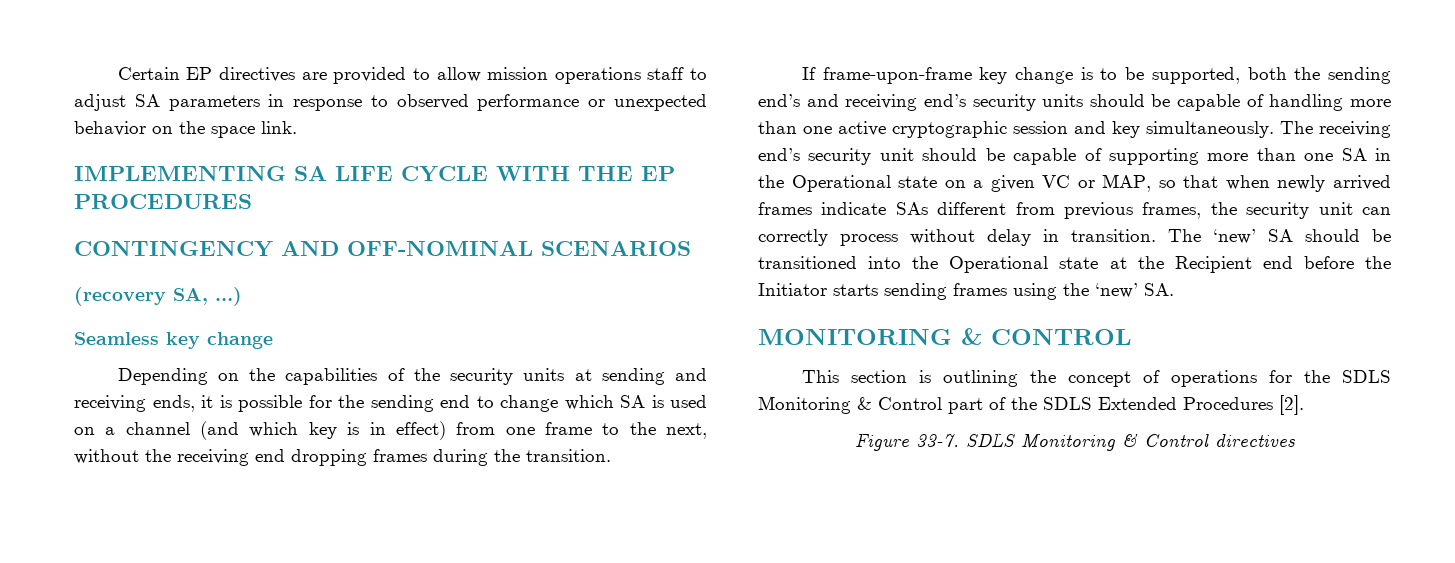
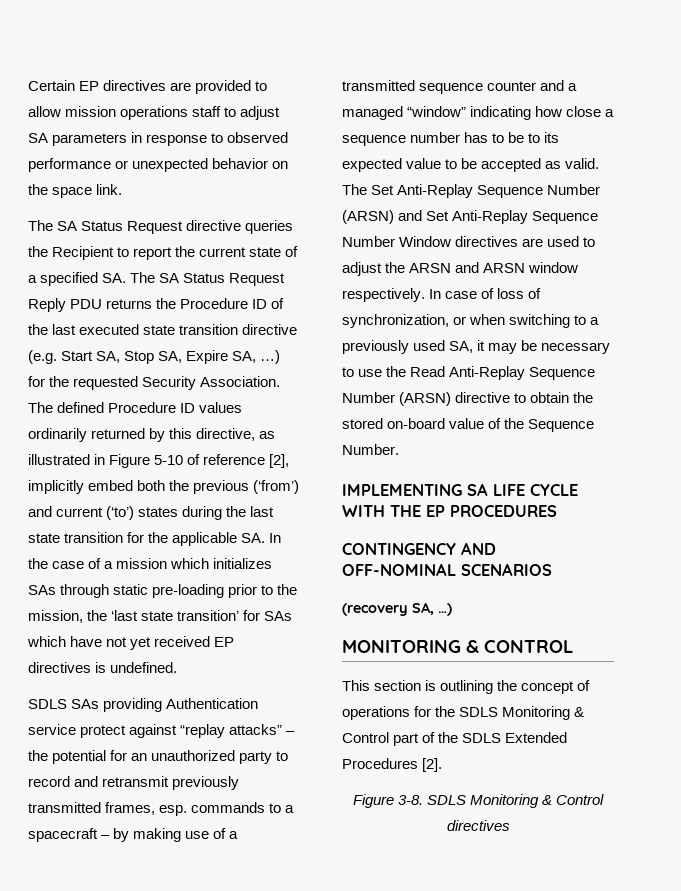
+ The SA Status Request directive queries the Recipient to report the current state of a specified SA. The SA Status Request Reply PDU returns the Procedure ID of the last executed state transition directive (e.g. Start SA, Stop SA, Expire SA, …) for the requested Security Association. The defined Procedure ID values ordinarily returned by this directive, as illustrated in Figure 5-10 of reference [2], implicitly embed both the previous (‘from’) and current (‘to’) states during the last state transition for the applicable SA. In the case of a mission which initializes SAs through static pre-loading prior to the mission, the ‘last state transition’ for SAs which have not yet received EP directives is undefined.
+ SDLS SAs providing Authentication service protect against “replay attacks” – the potential for an unauthorized party to record and retransmit previously transmitted frames, esp. commands to a spacecraft – by making use of a transmitted sequence counter and a managed “window” indicating how close a sequence number has to be to its expected value to be accepted as valid. The Set Anti-Replay Sequence Number (ARSN) and Set Anti-Replay Sequence Number Window directives are used to adjust the ARSN and ARSN window respectively. In case of loss of synchronization, or when switching to a previously used SA, it may be necessary to use the Read Anti-Replay Sequence Number (ARSN) directive to obtain the stored on-board value of the Sequence Number.
- Seamless key change
- Depending on the capabilities of the security units at sending and receiving ends, it is possible for the sending end to change which SA is used on a channel (and which key is in effect) from one frame to the next, without the receiving end dropping frames during the transition.
- If frame-upon-frame key change is to be supported, both the sending end’s and receiving end’s security units should be capable of handling more than one active cryptographic session and key simultaneously. The receiving end’s security unit should be capable of supporting more than one SA in the Operational state on a given VC or MAP, so that when newly arrived frames indicate SAs different from previous frames, the security unit can correctly process without delay in transition. The ‘new’ SA should be transitioned into the Operational state at the Recipient end before the Initiator starts sending frames using the ‘new’ SA.
- Figure 33-7.
+ Figure 3-8.

